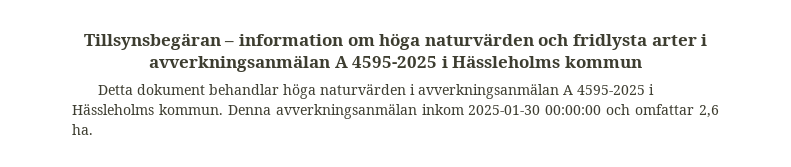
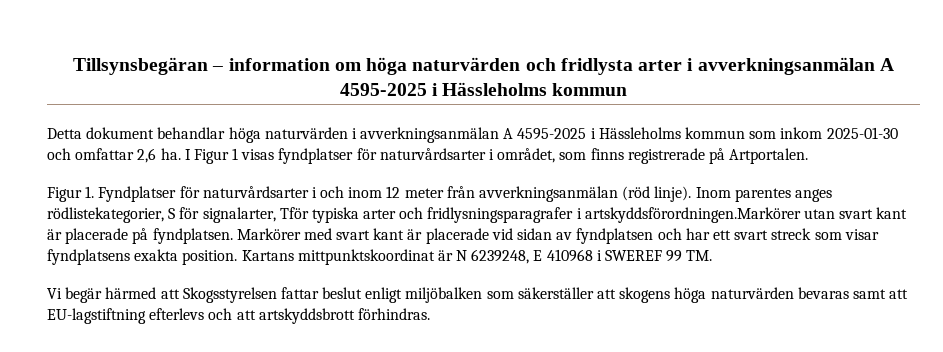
- Detta dokument behandlar höga naturvärden i avverkningsanmälan A 4595-2025 i Hässleholms kommun. Denna avverkningsanmälan inkom 2025-01-30 00:00:00 och omfattar 2,6 ha.
+ Detta dokument behandlar höga naturvärden i avverkningsanmälan A 4595-2025 i Hässleholms kommun som inkom 2025-01-30 och omfattar 2,6 ha.
+ I Figur 1 visas fyndplatser för naturvårdsarter i området, som finns registrerade på Artportalen.
+ Figur 1. Fyndplatser för naturvårdsarter i och inom 12 meter från avverkningsanmälan (röd linje). Inom parentes anges rödlistekategorier, S för signalarter, Tför typiska arter och fridlysningsparagrafer i artskyddsförordningen.Markörer utan svart kant är placerade på fyndplatsen. Markörer med svart kant är placerade vid sidan av fyndplatsen och har ett svart streck som visar fyndplatsens exakta position. Kartans mittpunktskoordinat är N 6239248, E 410968 i SWEREF 99 TM.
+ Vi begär härmed att Skogsstyrelsen fattar beslut enligt miljöbalken som säkerställer att skogens höga naturvärden bevaras samt att EU-lagstiftning efterlevs och att artskyddsbrott förhindras.

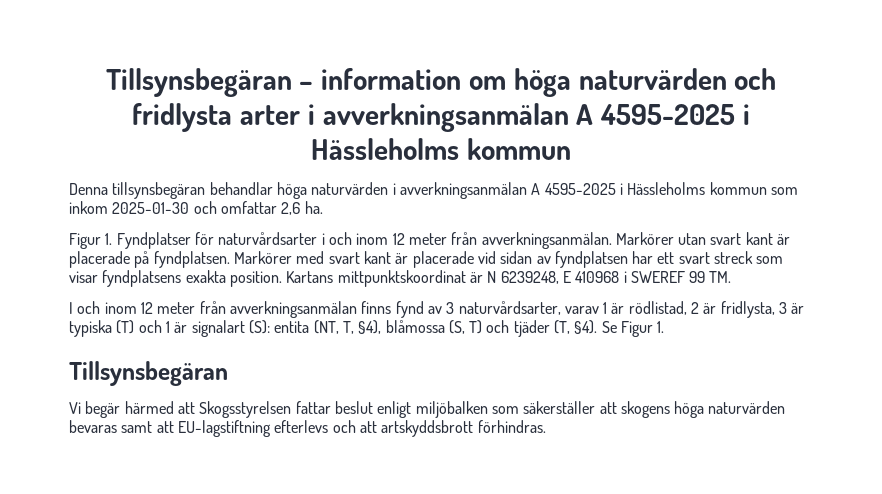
- Detta dokument behandlar höga naturvärden i avverkningsanmälan A 4595-2025 i Hässleholms kommun som inkom 2025-01-30 och omfattar 2,6 ha. I Figur 1 visas fyndplatser för naturvårdsarter i området, som finns registrerade på Artportalen.
+ Denna tillsynsbegäran behandlar höga naturvärden i avverkningsanmälan A 4595-2025 i Hässleholms kommun som inkom 2025-01-30 och omfattar 2,6 ha.
- Figur 1. Fyndplatser för naturvårdsarter i och inom 12 meter från avverkningsanmälan (röd linje). Inom parentes anges rödlistekategorier, S för signalarter, Tför typiska arter och fridlysningsparagrafer i artskyddsförordningen.Markörer utan svart kant är placerade på fyndplatsen.
+ Figur 1. Fyndplatser för naturvårdsarter i och inom 12 meter från avverkningsanmälan. Markörer utan svart kant är placerade på fyndplatsen.
- Markörer med svart kant är placerade vid sidan av fyndplatsen och har ett svart streck som visar fyndplatsens exakta position.
+ Markörer med svart kant är placerade vid sidan av fyndplatsen har ett svart streck som visar fyndplatsens exakta position.
+ I och inom 12 meter från avverkningsanmälan finns fynd av 3 naturvårdsarter, varav 1 är rödlistad, 2 är fridlysta, 3 är typiska (T) och 1 är signalart (S): entita (NT, T, §4), blåmossa (S, T) och tjäder (T, §4). Se Figur 1.
+ Tillsynsbegäran

